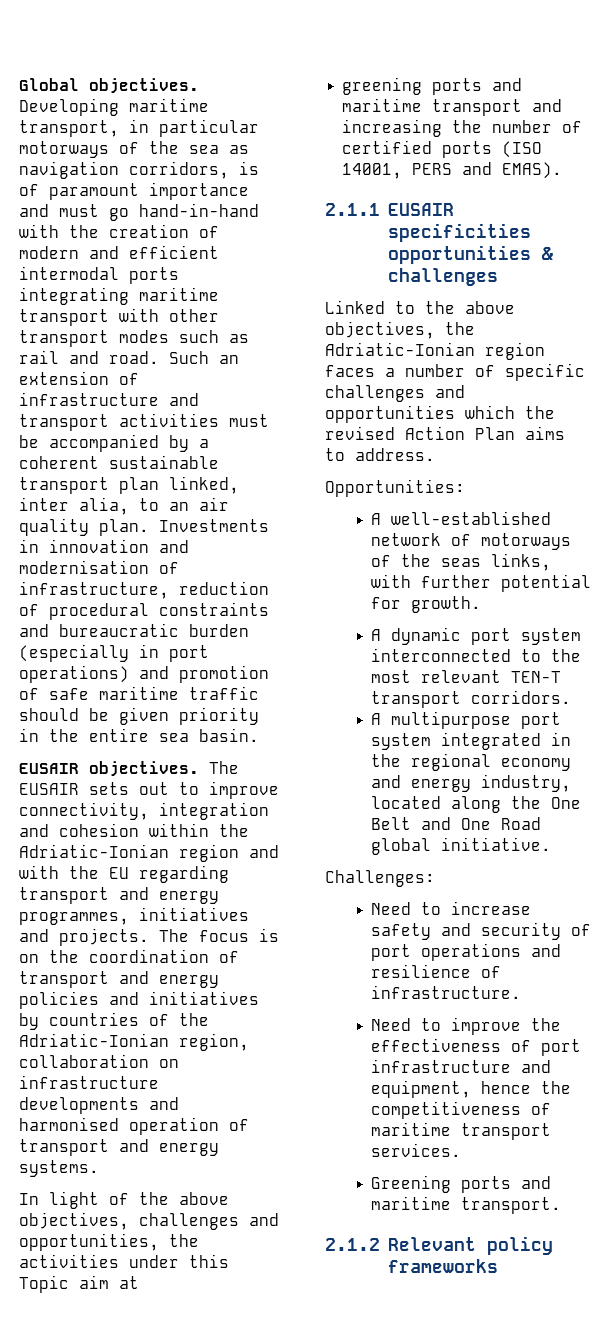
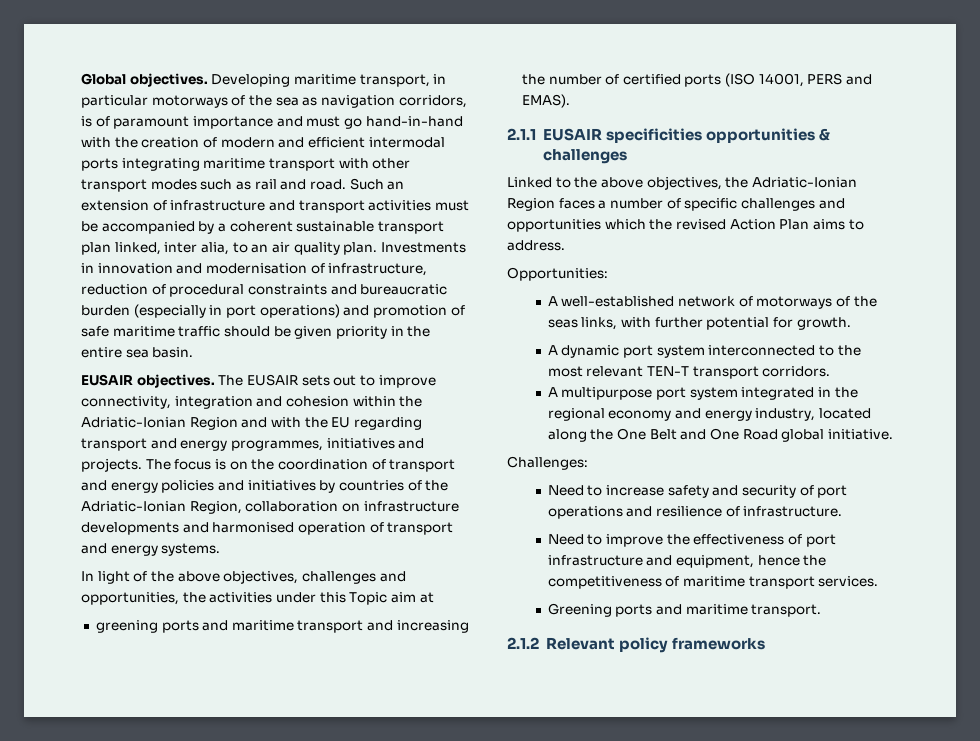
- The EUSAIR sets out to improve connectivity, integration and cohesion within the Adriatic-Ionian region and with the EU regarding transport and energy programmes, initiatives and projects.
+ The EUSAIR sets out to improve connectivity, integration and cohesion within the Adriatic-Ionian Region and with the EU regarding transport and energy programmes, initiatives and projects.
- The focus is on the coordination of transport and energy policies and initiatives by countries of the Adriatic-Ionian region, collaboration on infrastructure developments and harmonised operation of transport and energy systems.
+ The focus is on the coordination of transport and energy policies and initiatives by countries of the Adriatic-Ionian Region, collaboration on infrastructure developments and harmonised operation of transport and energy systems.
- Linked to the above objectives, the Adriatic-Ionian region faces a number of specific challenges and opportunities which the revised Action Plan aims to address.
+ Linked to the above objectives, the Adriatic-Ionian Region faces a number of specific challenges and opportunities which the revised Action Plan aims to address.

